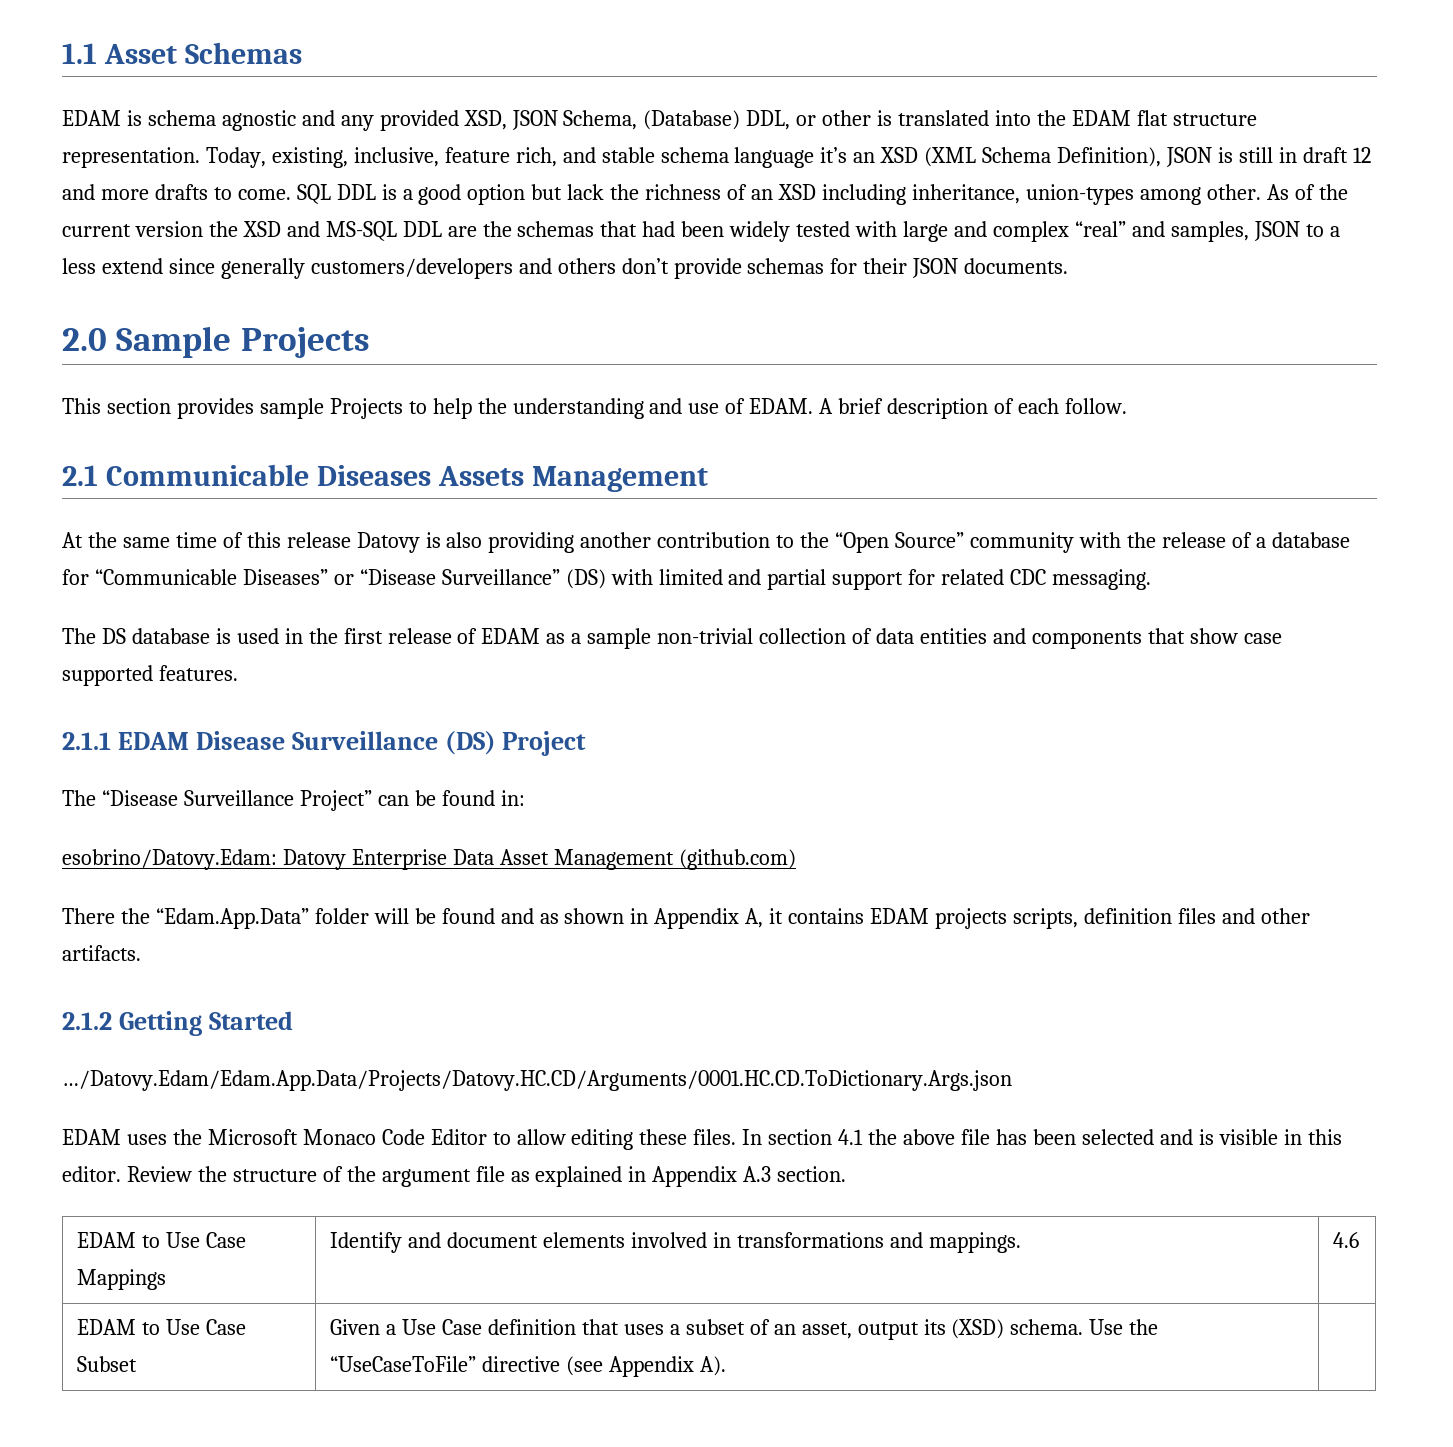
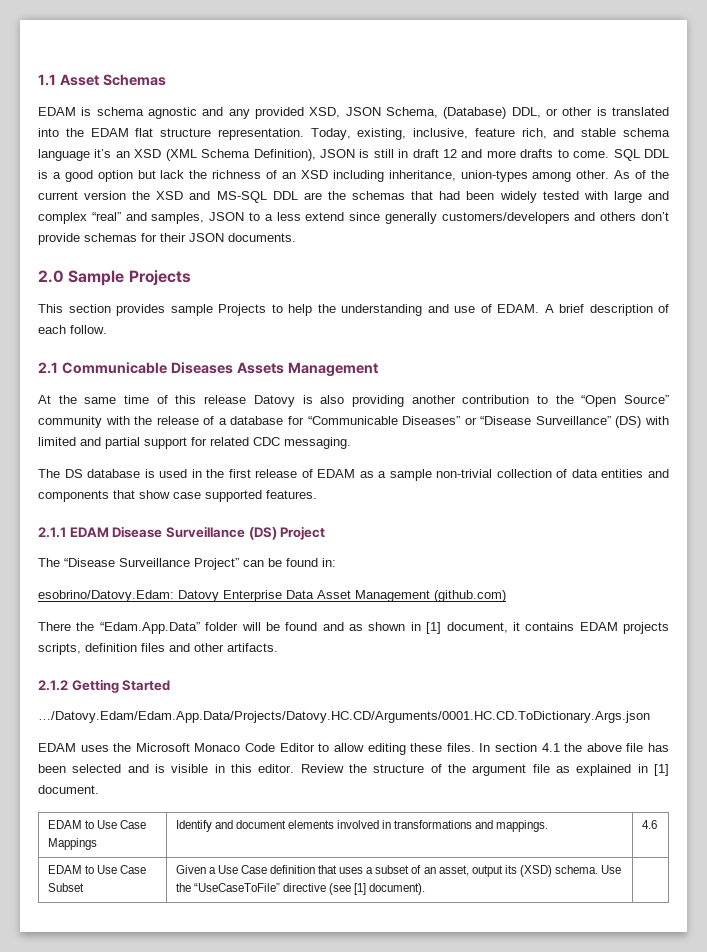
- There the “Edam.App.Data” folder will be found and as shown in Appendix A, it contains EDAM projects scripts, definition files and other artifacts.
+ There the “Edam.App.Data” folder will be found and as shown in [1] document, it contains EDAM projects scripts, definition files and other artifacts.
- Review the structure of the argument file as explained in Appendix A.3 section.
+ Review the structure of the argument file as explained in [1] document.
- EDAM to Use Case Subset | Given a Use Case definition that uses a subset of an asset, output its (XSD) schema. Use the “UseCaseToFile” directive (see Appendix A). |
+ EDAM to Use Case Subset | Given a Use Case definition that uses a subset of an asset, output its (XSD) schema. Use the “UseCaseToFile” directive (see [1] document). |

